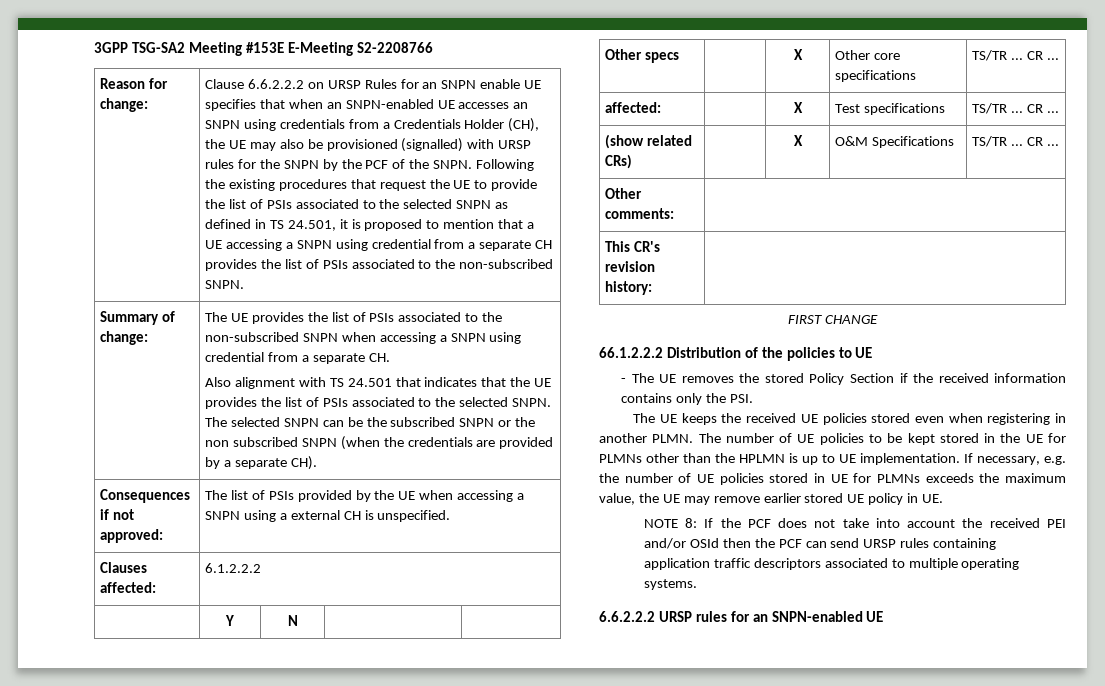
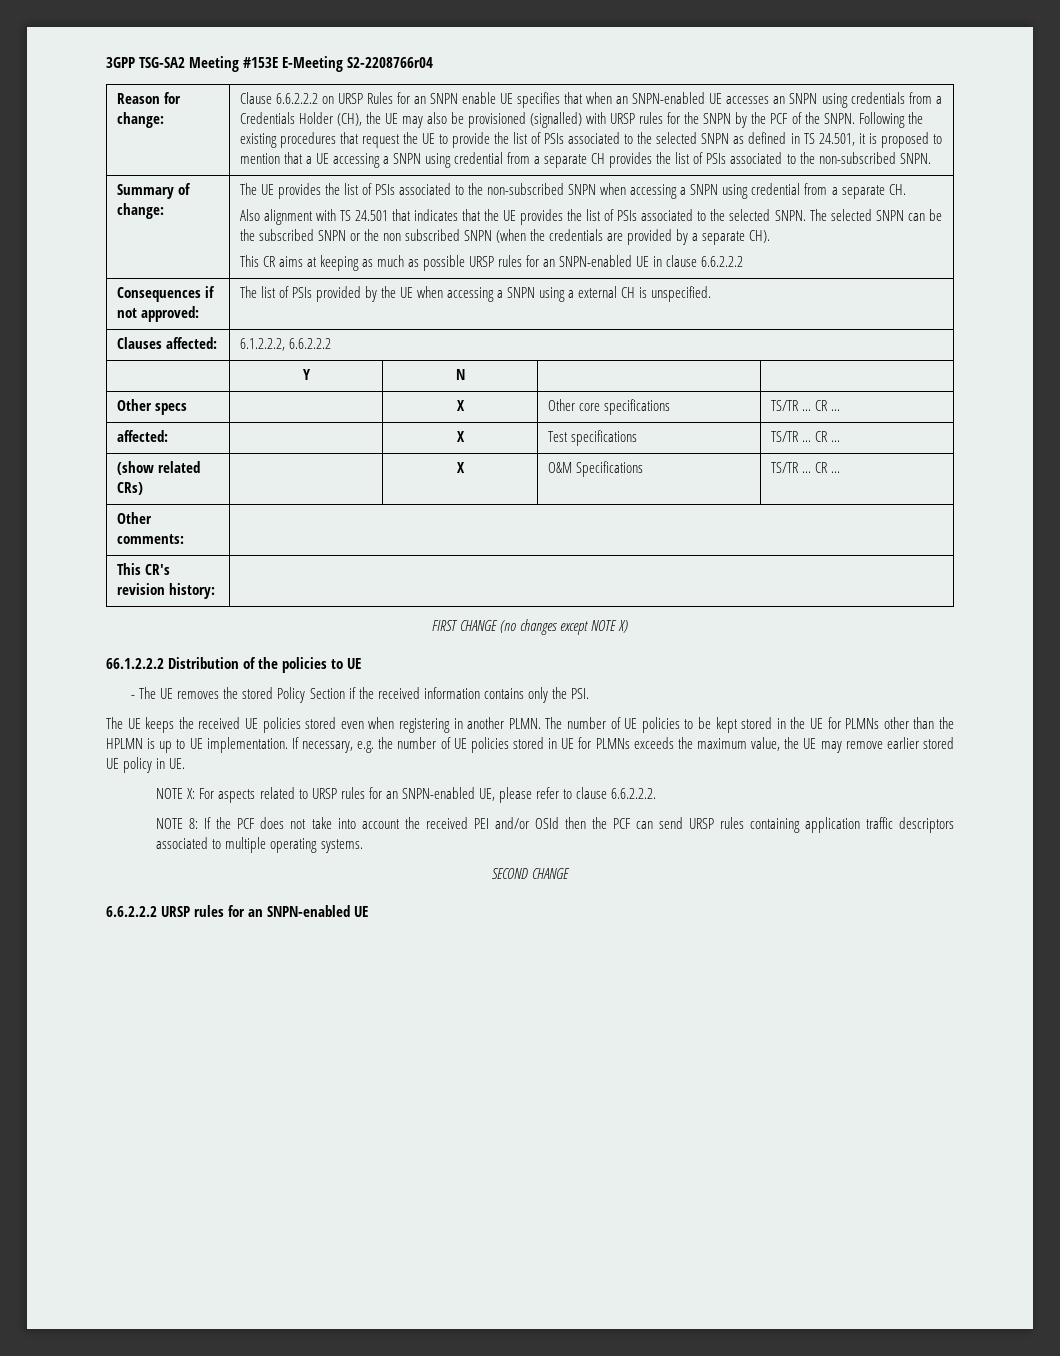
- 3GPP TSG-SA2 Meeting #153E E-Meeting S2-2208766
+ 3GPP TSG-SA2 Meeting #153E E-Meeting S2-2208766r04
+ This CR aims at keeping as much as possible URSP rules for an SNPN-enabled UE in clause 6.6.2.2.2
- Clauses affected: | 6.1.2.2.2
+ Clauses affected: | 6.1.2.2.2, 6.6.2.2.2
- FIRST CHANGE
+ FIRST CHANGE (no changes except NOTE X)
+ NOTE X: For aspects related to URSP rules for an SNPN-enabled UE, please refer to clause 6.6.2.2.2.
+ SECOND CHANGE

